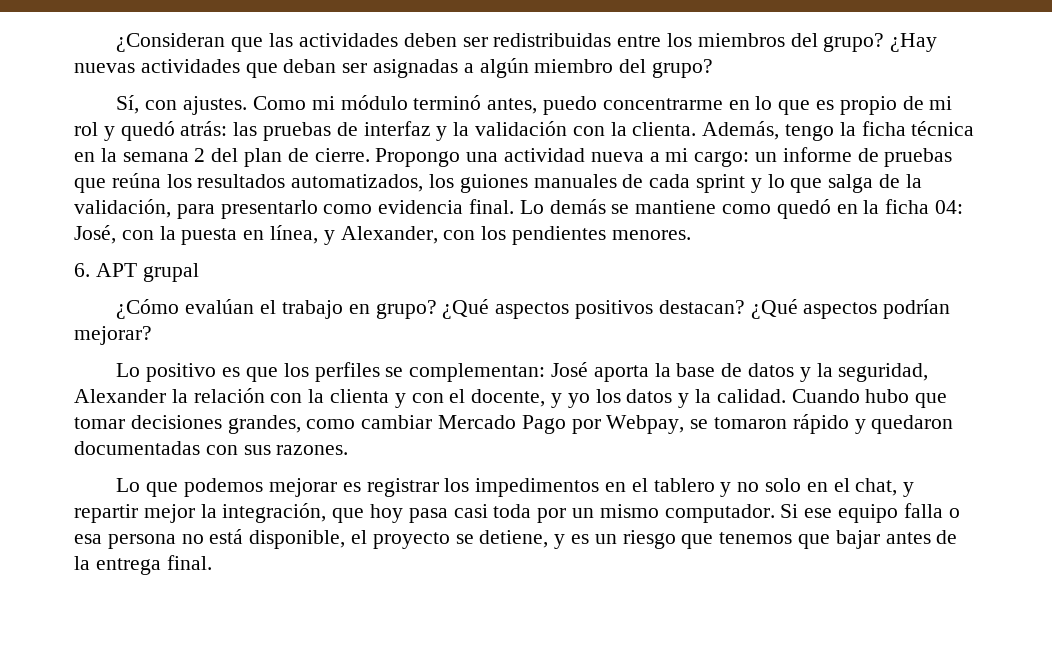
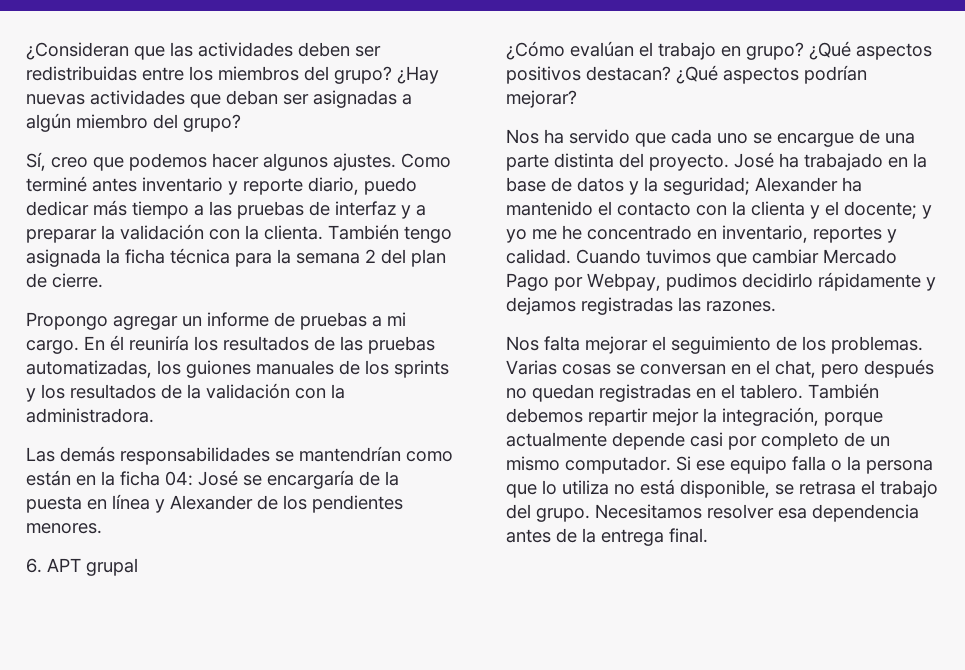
- Sí, con ajustes. Como mi módulo terminó antes, puedo concentrarme en lo que es propio de mi rol y quedó atrás: las pruebas de interfaz y la validación con la clienta.
+ Sí, creo que podemos hacer algunos ajustes. Como terminé antes inventario y reporte diario, puedo dedicar más tiempo a las pruebas de interfaz y a preparar la validación con la clienta.
- Además, tengo la ficha técnica en la semana 2 del plan de cierre. Propongo una actividad nueva a mi cargo: un informe de pruebas que reúna los resultados automatizados, los guiones manuales de cada sprint y lo que salga de la validación, para presentarlo como evidencia final. Lo demás se mantiene como quedó en la ficha 04: José, con la puesta en línea, y Alexander, con los pendientes menores.
+ También tengo asignada la ficha técnica para la semana 2 del plan de cierre.
+ Propongo agregar un informe de pruebas a mi cargo. En él reuniría los resultados de las pruebas automatizadas, los guiones manuales de los sprints y los resultados de la validación con la administradora.
+ Las demás responsabilidades se mantendrían como están en la ficha 04: José se encargaría de la puesta en línea y Alexander de los pendientes menores.
- Lo positivo es que los perfiles se complementan: José aporta la base de datos y la seguridad, Alexander la relación con la clienta y con el docente, y yo los datos y la calidad. Cuando hubo que tomar decisiones grandes, como cambiar Mercado Pago por Webpay, se tomaron rápido y quedaron documentadas con sus razones.
- Lo que podemos mejorar es registrar los impedimentos en el tablero y no solo en el chat, y repartir mejor la integración, que hoy pasa casi toda por un mismo computador.
+ Nos ha servido que cada uno se encargue de una parte distinta del proyecto. José ha trabajado en la base de datos y la seguridad; Alexander ha mantenido el contacto con la clienta y el docente; y yo me he concentrado en inventario, reportes y calidad. Cuando tuvimos que cambiar Mercado Pago por Webpay, pudimos decidirlo rápidamente y dejamos registradas las razones.
+ Nos falta mejorar el seguimiento de los problemas. Varias cosas se conversan en el chat, pero después no quedan registradas en el tablero. También debemos repartir mejor la integración, porque actualmente depende casi por completo de un mismo computador.
- Si ese equipo falla o esa persona no está disponible, el proyecto se detiene, y es un riesgo que tenemos que bajar antes de la entrega final.
+ Si ese equipo falla o la persona que lo utiliza no está disponible, se retrasa el trabajo del grupo. Necesitamos resolver esa dependencia antes de la entrega final.

